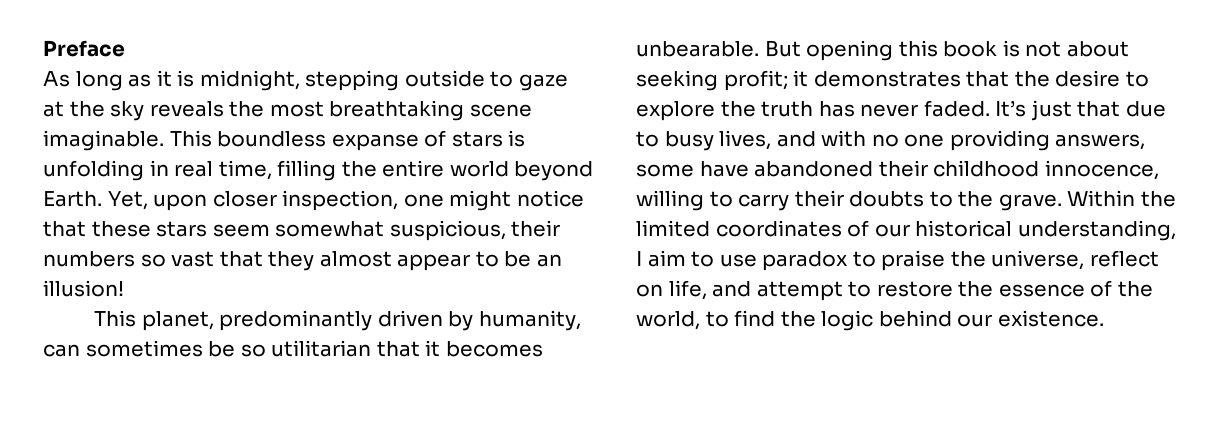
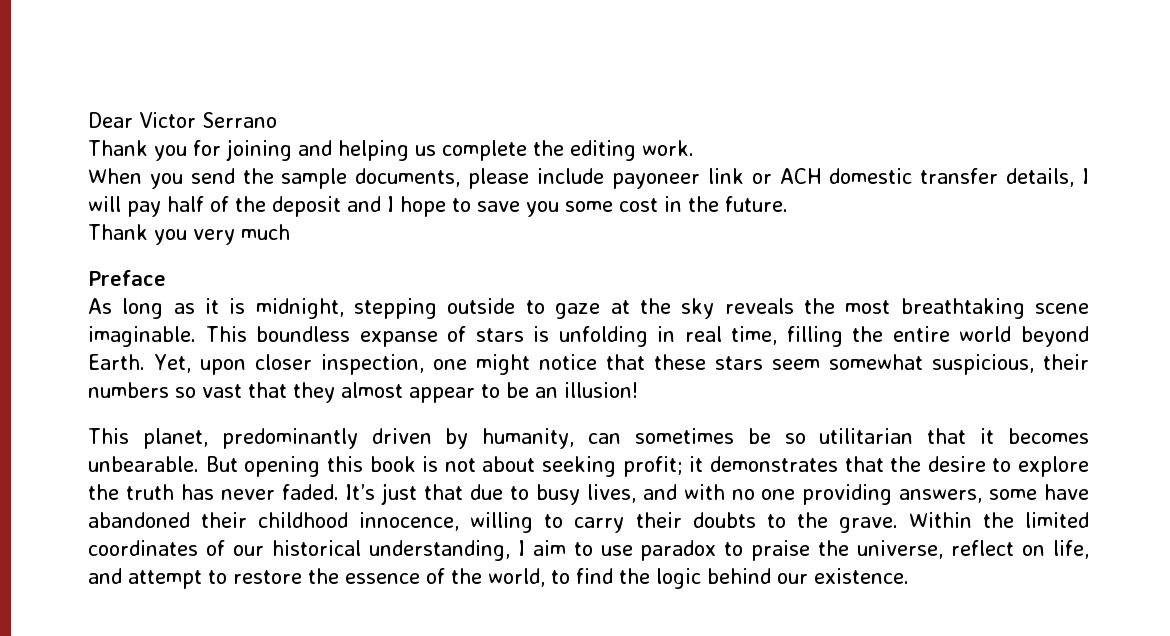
+ Dear Victor Serrano
+ Thank you for joining and helping us complete the editing work.
+ When you send the sample documents, please include payoneer link or ACH domestic transfer details, I will pay half of the deposit and I hope to save you some cost in the future.
+ Thank you very much

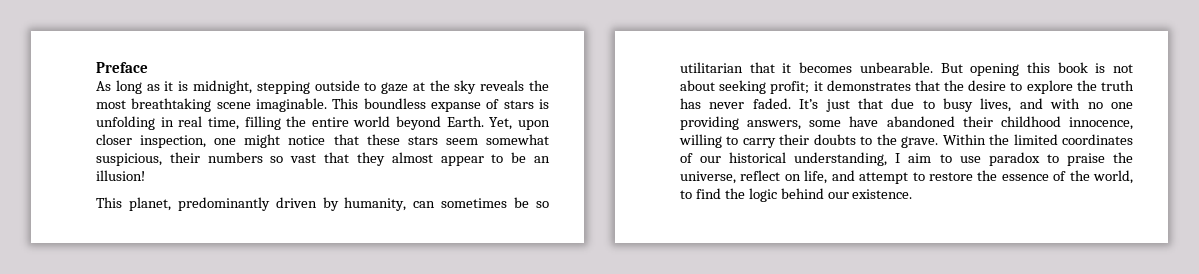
- Dear Victor Serrano
- Thank you for joining and helping us complete the editing work.
- When you send the sample documents, please include payoneer link or ACH domestic transfer details, I will pay half of the deposit and I hope to save you some cost in the future.
- Thank you very much

